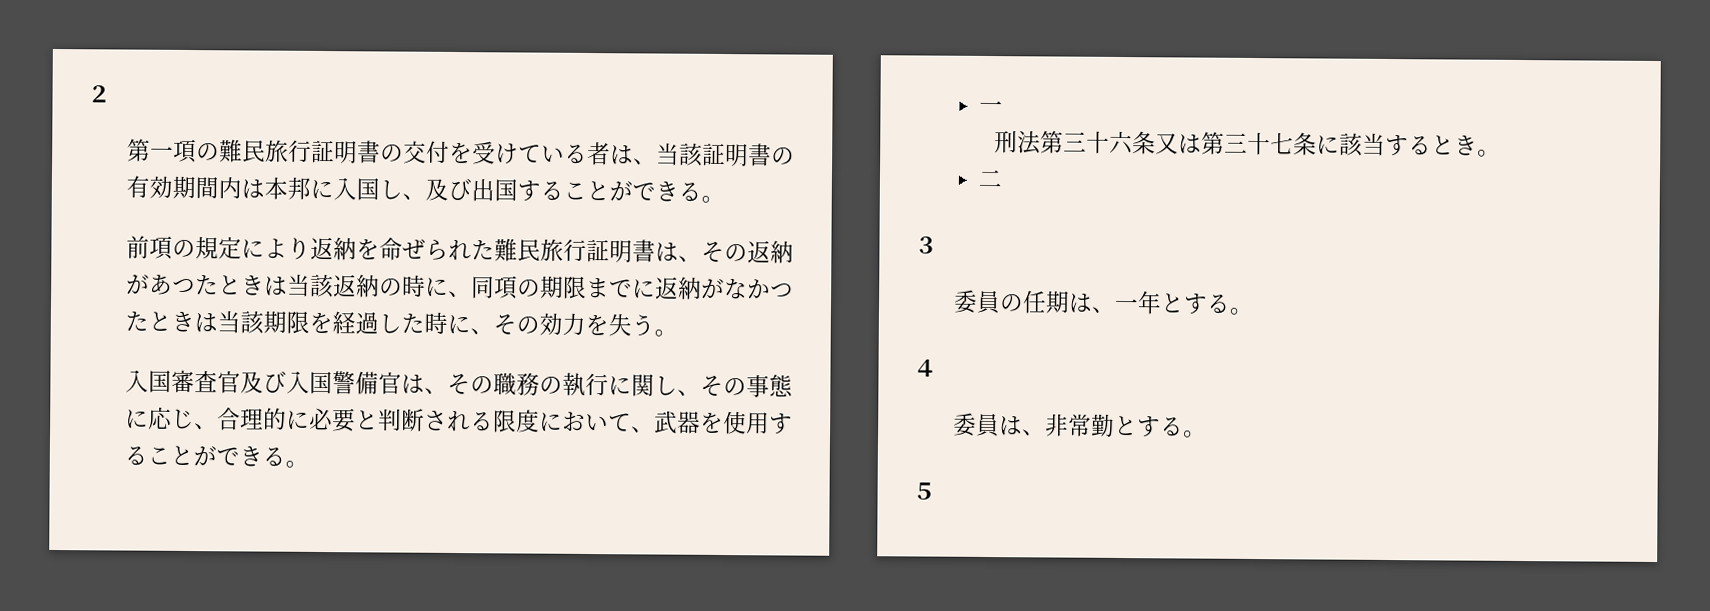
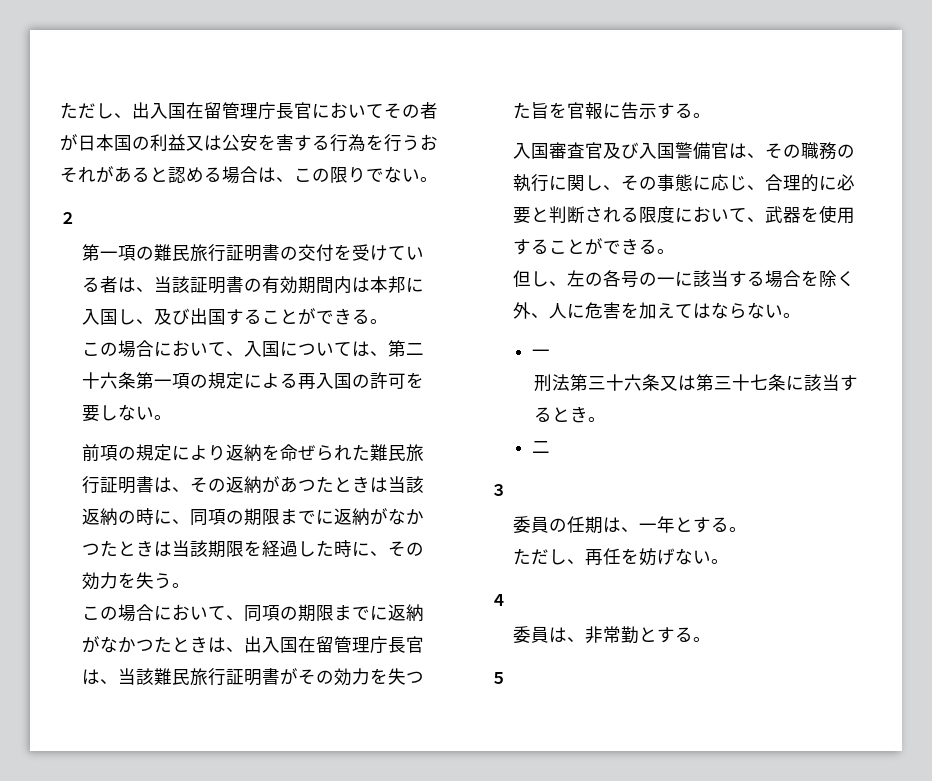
+ ただし、出入国在留管理庁長官においてその者が日本国の利益又は公安を害する行為を行うおそれがあると認める場合は、この限りでない。
+ この場合において、入国については、第二十六条第一項の規定による再入国の許可を要しない。
+ この場合において、同項の期限までに返納がなかつたときは、出入国在留管理庁長官は、当該難民旅行証明書がその効力を失つた旨を官報に告示する。
+ 但し、左の各号の一に該当する場合を除く外、人に危害を加えてはならない。
+ ただし、再任を妨げない。

